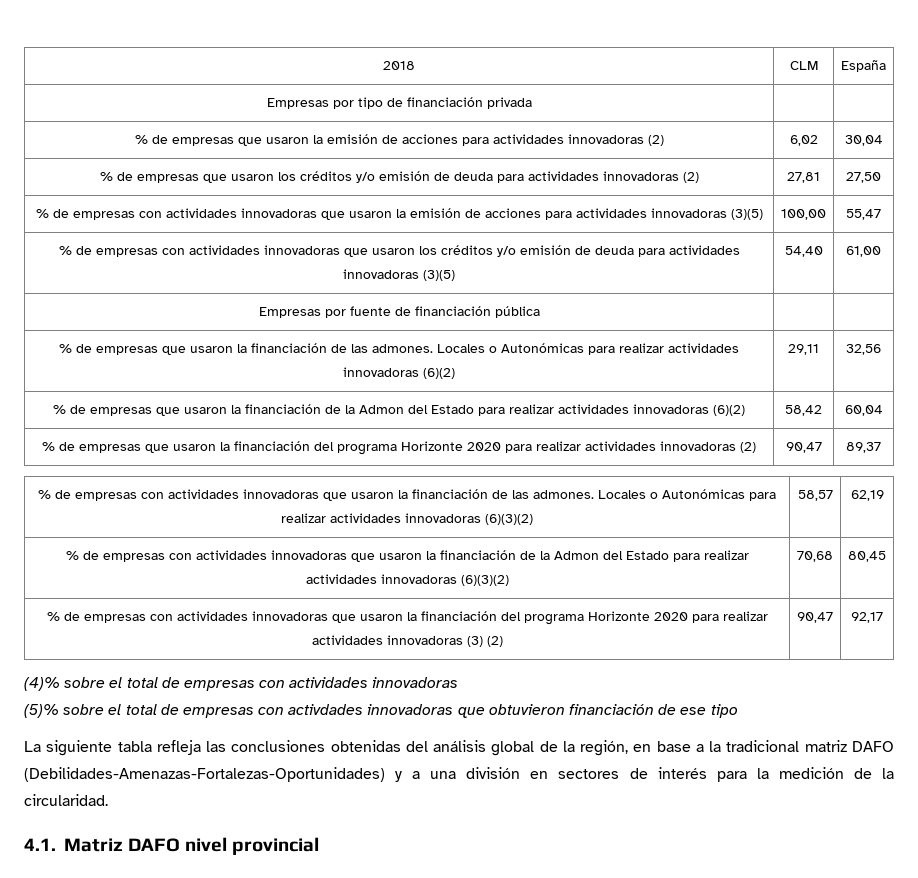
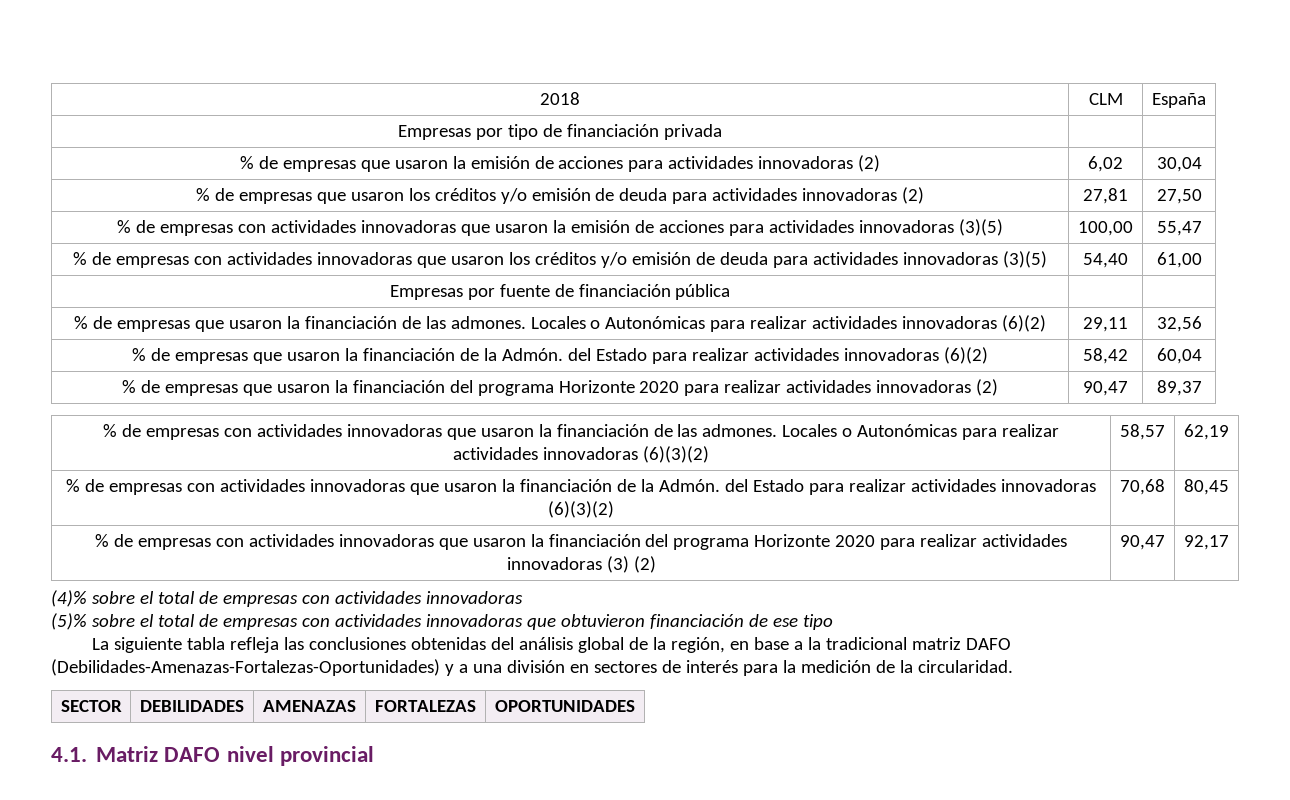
- % de empresas que usaron la financiación de la Admon del Estado para realizar actividades innovadoras (6)(2) | 58,42 | 60,04
+ % de empresas que usaron la financiación de la Admón. del Estado para realizar actividades innovadoras (6)(2) | 58,42 | 60,04
- % de empresas con actividades innovadoras que usaron la financiación de la Admon del Estado para realizar actividades innovadoras (6)(3)(2) | 70,68 | 80,45
+ % de empresas con actividades innovadoras que usaron la financiación de la Admón. del Estado para realizar actividades innovadoras (6)(3)(2) | 70,68 | 80,45
- (5)% sobre el total de empresas con activdades innovadoras que obtuvieron financiación de ese tipo
+ (5)% sobre el total de empresas con actividades innovadoras que obtuvieron financiación de ese tipo
+ SECTOR | DEBILIDADES | AMENAZAS | FORTALEZAS | OPORTUNIDADES

